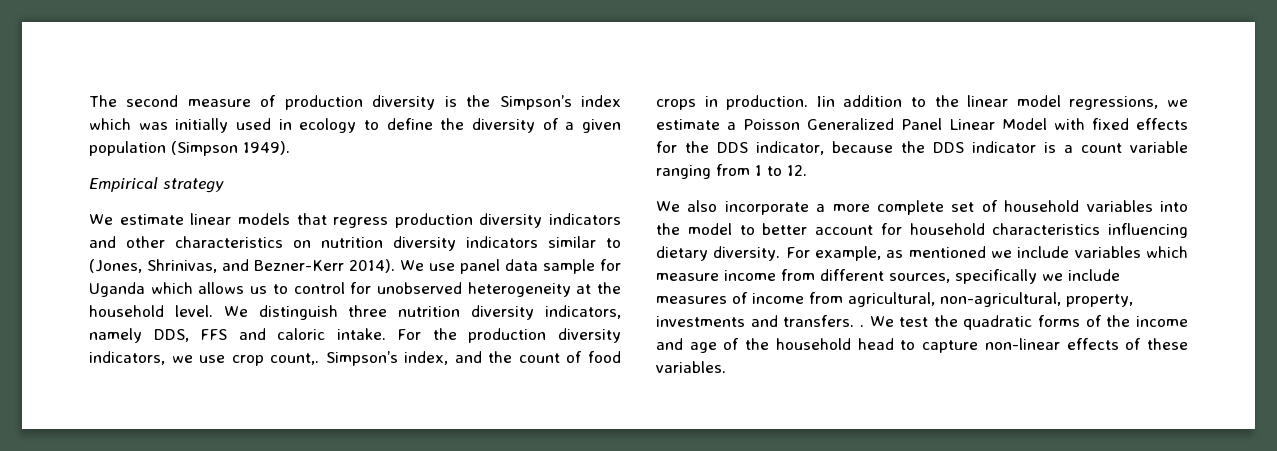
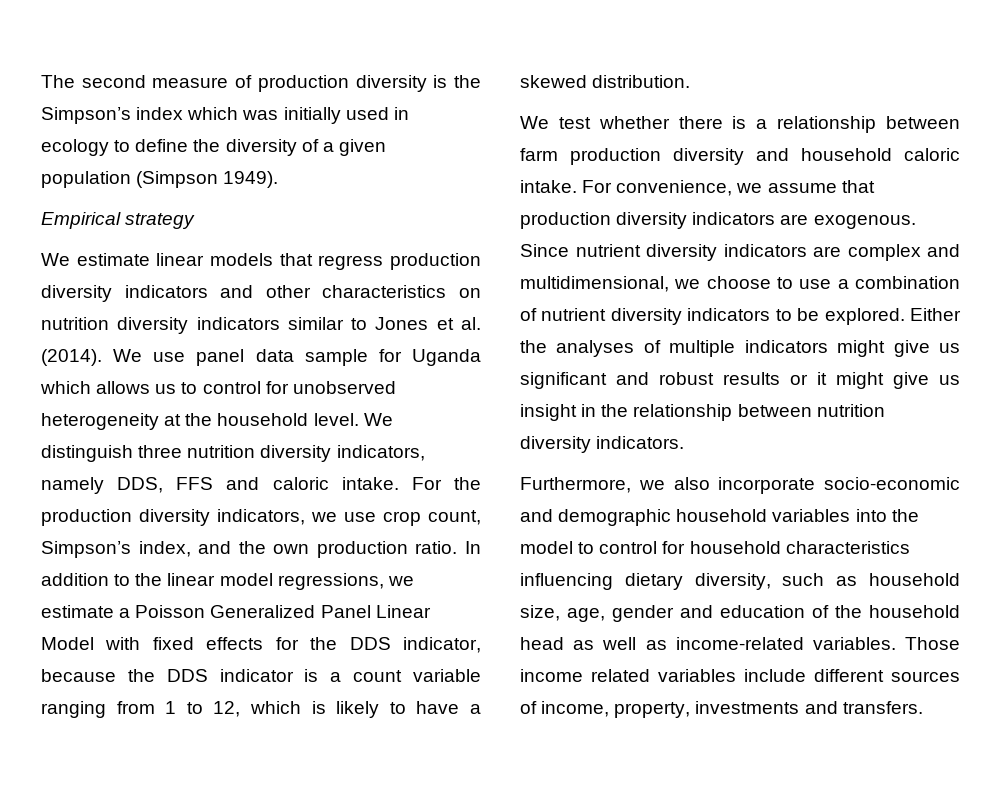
- We estimate linear models that regress production diversity indicators and other characteristics on nutrition diversity indicators similar to (Jones, Shrinivas, and Bezner-Kerr 2014).
+ We estimate linear models that regress production diversity indicators and other characteristics on nutrition diversity indicators similar to Jones et al. (2014).
- For the production diversity indicators, we use crop count,. Simpson’s index, and the count of food crops in production. Iin addition to the linear model regressions, we estimate a Poisson Generalized Panel Linear Model with fixed effects for the DDS indicator, because the DDS indicator is a count variable ranging from 1 to 12.
- We also incorporate a more complete set of household variables into the model to better account for household characteristics influencing dietary diversity. For example, as mentioned we include variables which measure income from different sources, specifically we include measures of income from agricultural, non-agricultural, property, investments and transfers. . We test the quadratic forms of the income and age of the household head to capture non-linear effects of these variables.
+ For the production diversity indicators, we use crop count, Simpson’s index, and the own production ratio. In addition to the linear model regressions, we estimate a Poisson Generalized Panel Linear Model with fixed effects for the DDS indicator, because the DDS indicator is a count variable ranging from 1 to 12, which is likely to have a skewed distribution.
+ We test whether there is a relationship between farm production diversity and household caloric intake. For convenience, we assume that production diversity indicators are exogenous. Since nutrient diversity indicators are complex and multidimensional, we choose to use a combination of nutrient diversity indicators to be explored. Either the analyses of multiple indicators might give us significant and robust results or it might give us insight in the relationship between nutrition diversity indicators.
+ Furthermore, we also incorporate socio-economic and demographic household variables into the model to control for household characteristics influencing dietary diversity, such as household size, age, gender and education of the household head as well as income-related variables. Those income related variables include different sources of income, property, investments and transfers.

